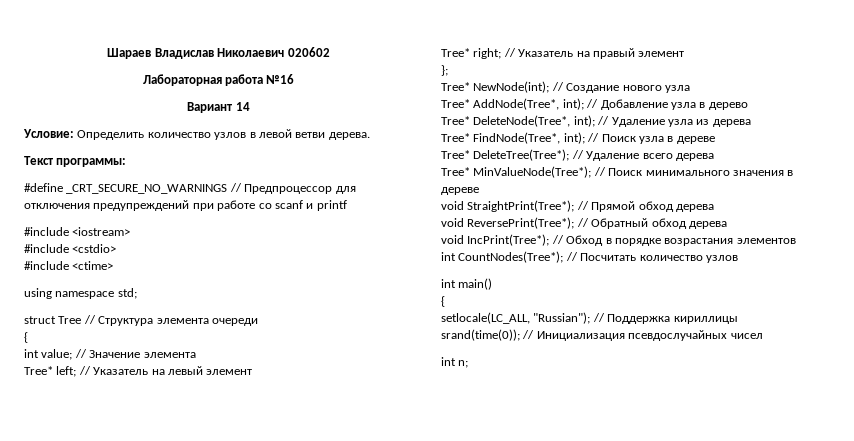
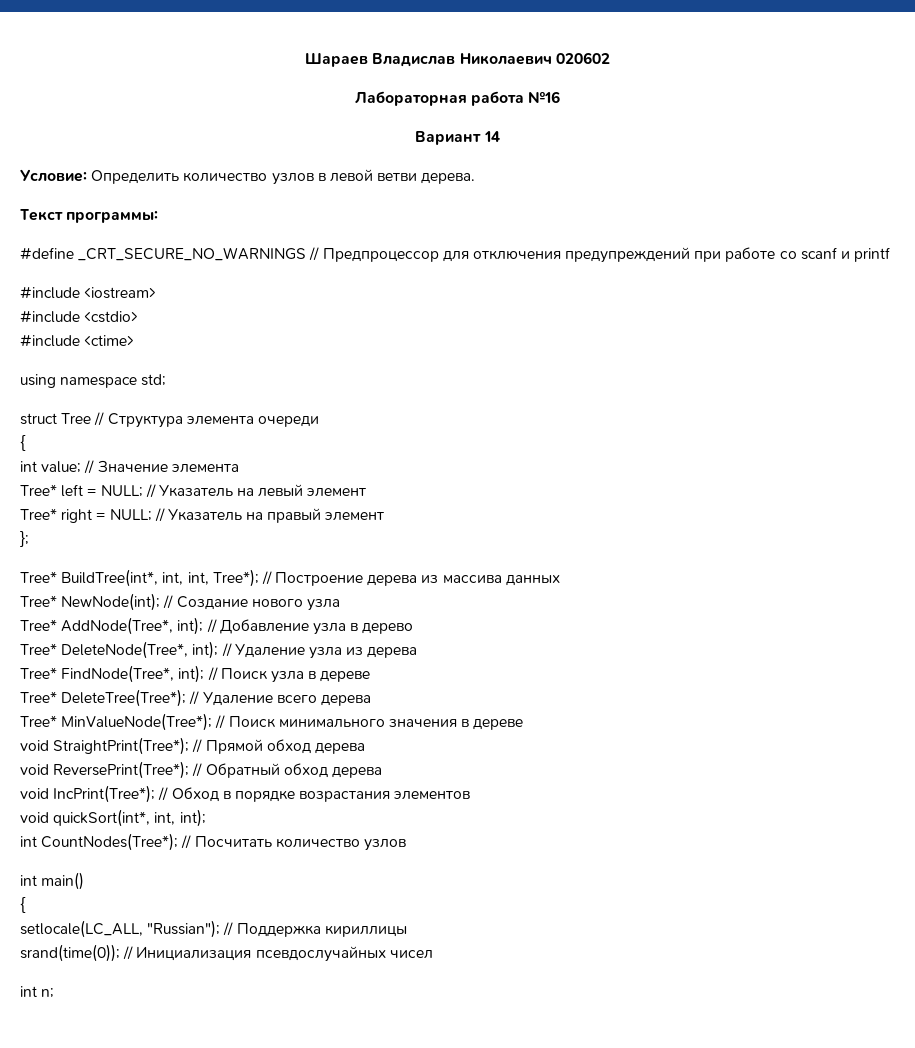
- Tree* left; // Указатель на левый элемент
+ Tree* left = NULL; // Указатель на левый элемент
- Tree* right; // Указатель на правый элемент
+ Tree* right = NULL; // Указатель на правый элемент
+ Tree* BuildTree(int*, int, int, Tree*); // Построение дерева из массива данных
+ void quickSort(int*, int, int);

